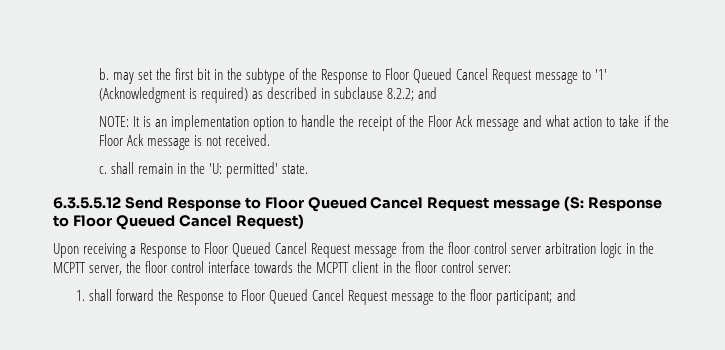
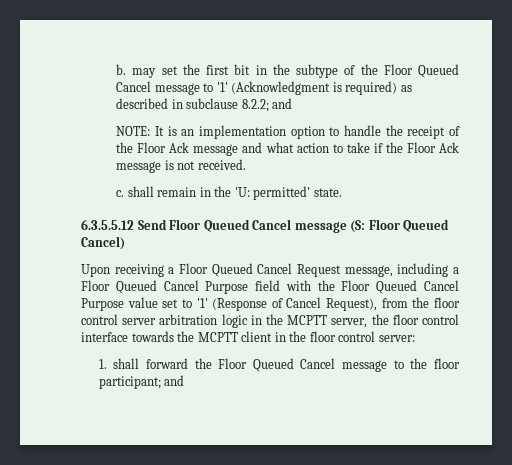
- b. may set the first bit in the subtype of the Response to Floor Queued Cancel Request message to '1' (Acknowledgment is required) as described in subclause 8.2.2; and
+ b. may set the first bit in the subtype of the Floor Queued Cancel message to '1' (Acknowledgment is required) as described in subclause 8.2.2; and
- 6.3.5.5.12 Send Response to Floor Queued Cancel Request message (S: Response to Floor Queued Cancel Request)
- Upon receiving a Response to Floor Queued Cancel Request message from the floor control server arbitration logic in the MCPTT server, the floor control interface towards the MCPTT client in the floor control server:
+ 6.3.5.5.12 Send Floor Queued Cancel message (S: Floor Queued Cancel)
+ Upon receiving a Floor Queued Cancel Request message, including a Floor Queued Cancel Purpose field with the Floor Queued Cancel Purpose value set to '1' (Response of Cancel Request), from the floor control server arbitration logic in the MCPTT server, the floor control interface towards the MCPTT client in the floor control server:
- 1. shall forward the Response to Floor Queued Cancel Request message to the floor participant; and
+ 1. shall forward the Floor Queued Cancel message to the floor participant; and

